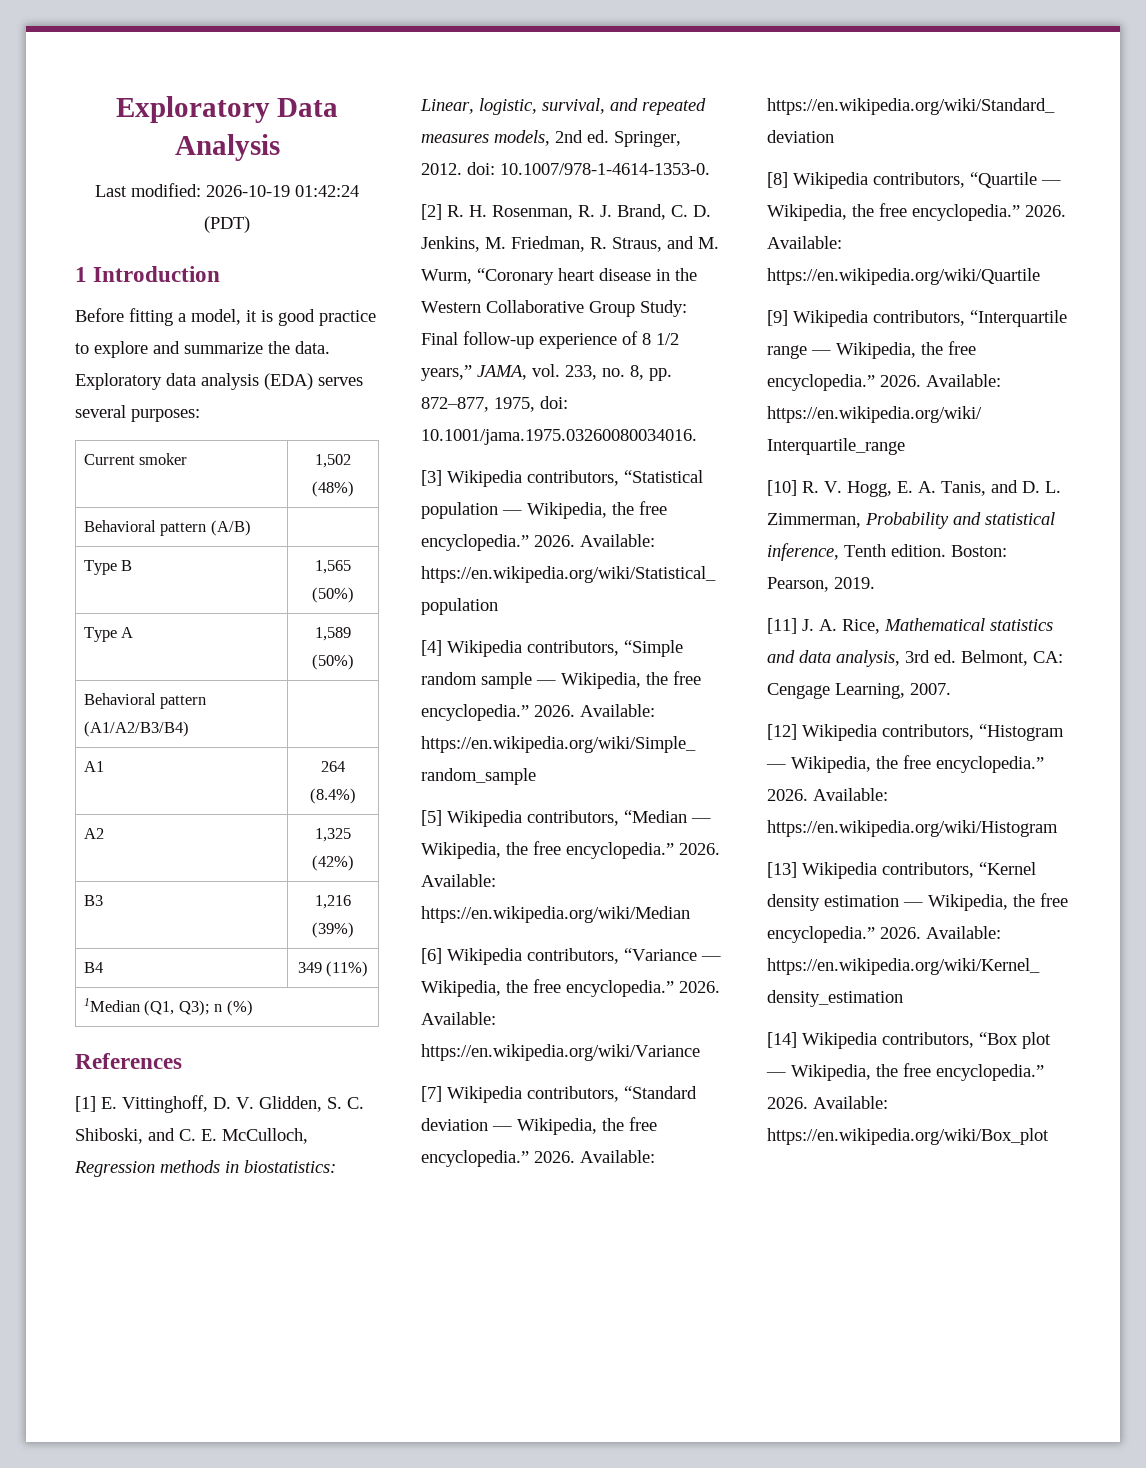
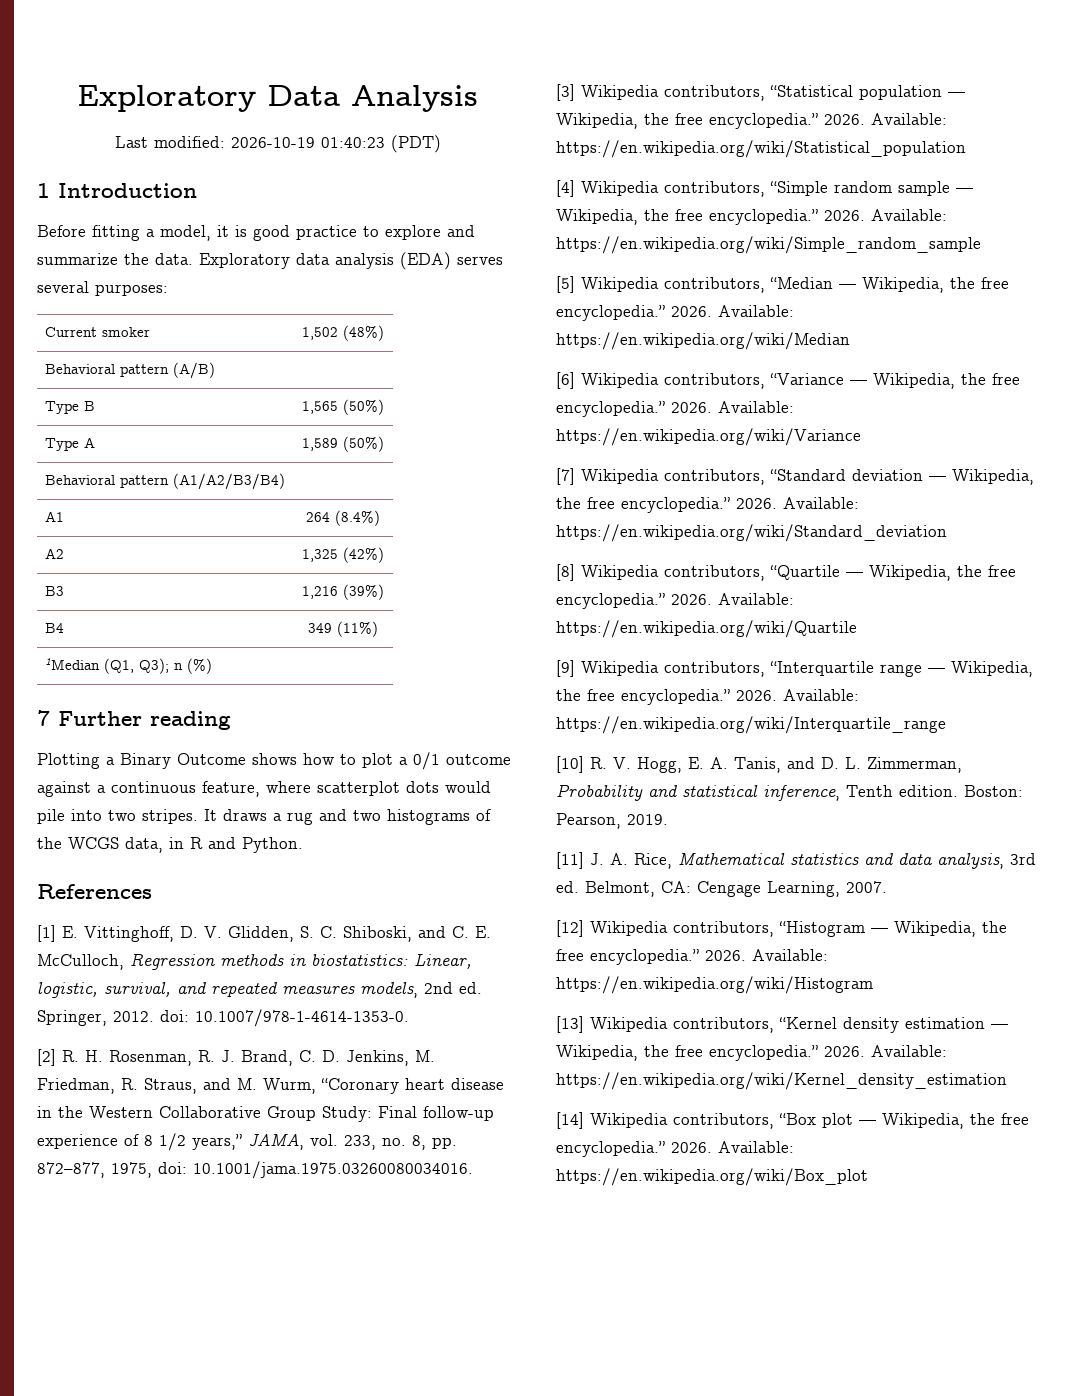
- Last modified: 2026-10-19 01:42:24 (PDT)
+ Last modified: 2026-10-19 01:40:23 (PDT)
+ 7 Further reading
+ Plotting a Binary Outcome shows how to plot a 0/1 outcome against a continuous feature, where scatterplot dots would pile into two stripes. It draws a rug and two histograms of the WCGS data, in R and Python.

